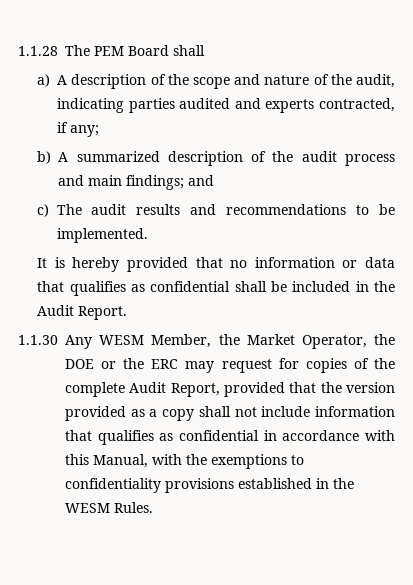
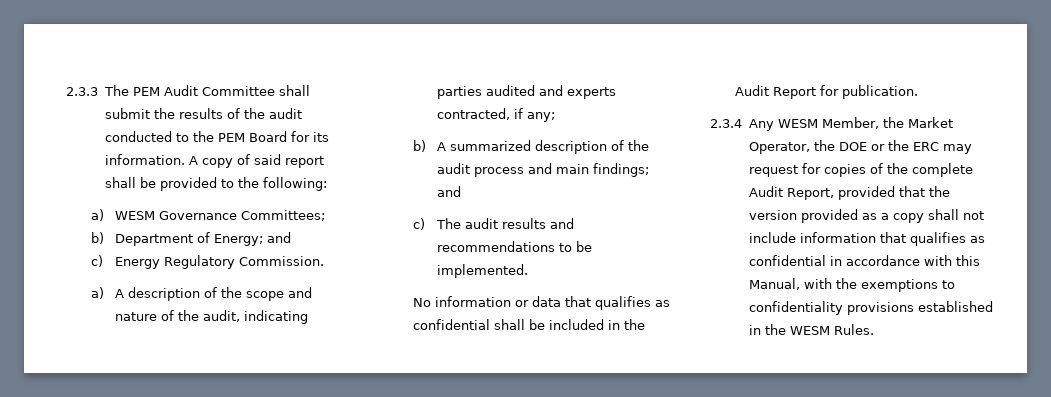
- 1.1.28 The PEM Board shall
+ 2.3.3 The PEM Audit Committee shall submit the results of the audit conducted to the PEM Board for its information. A copy of said report shall be provided to the following:
+ a) WESM Governance Committees;
+ b) Department of Energy; and
+ c) Energy Regulatory Commission.
- It is hereby provided that no information or data that qualifies as confidential shall be included in the Audit Report.
- 1.1.30 Any WESM Member, the Market Operator, the DOE or the ERC may request for copies of the complete Audit Report, provided that the version provided as a copy shall not include information that qualifies as confidential in accordance with this Manual, with the exemptions to confidentiality provisions established in the WESM Rules.
+ No information or data that qualifies as confidential shall be included in the Audit Report for publication.
+ 2.3.4 Any WESM Member, the Market Operator, the DOE or the ERC may request for copies of the complete Audit Report, provided that the version provided as a copy shall not include information that qualifies as confidential in accordance with this Manual, with the exemptions to confidentiality provisions established in the WESM Rules.

